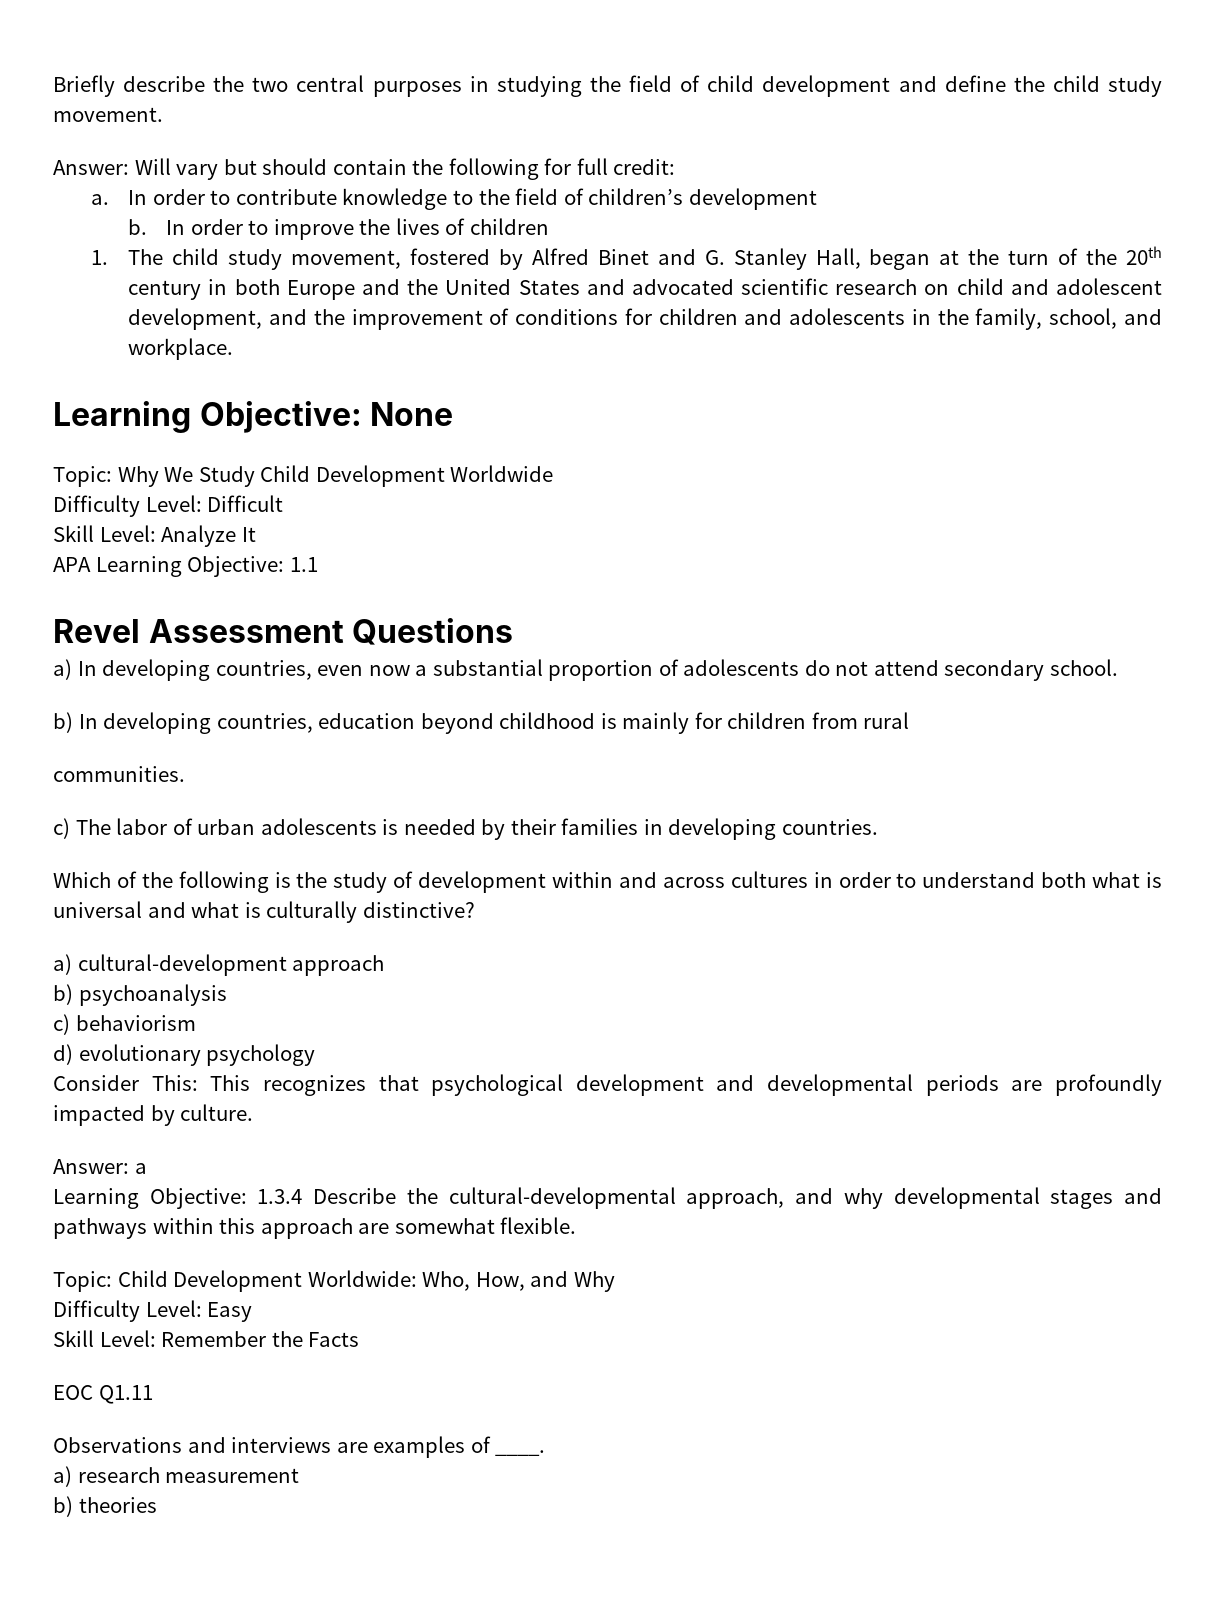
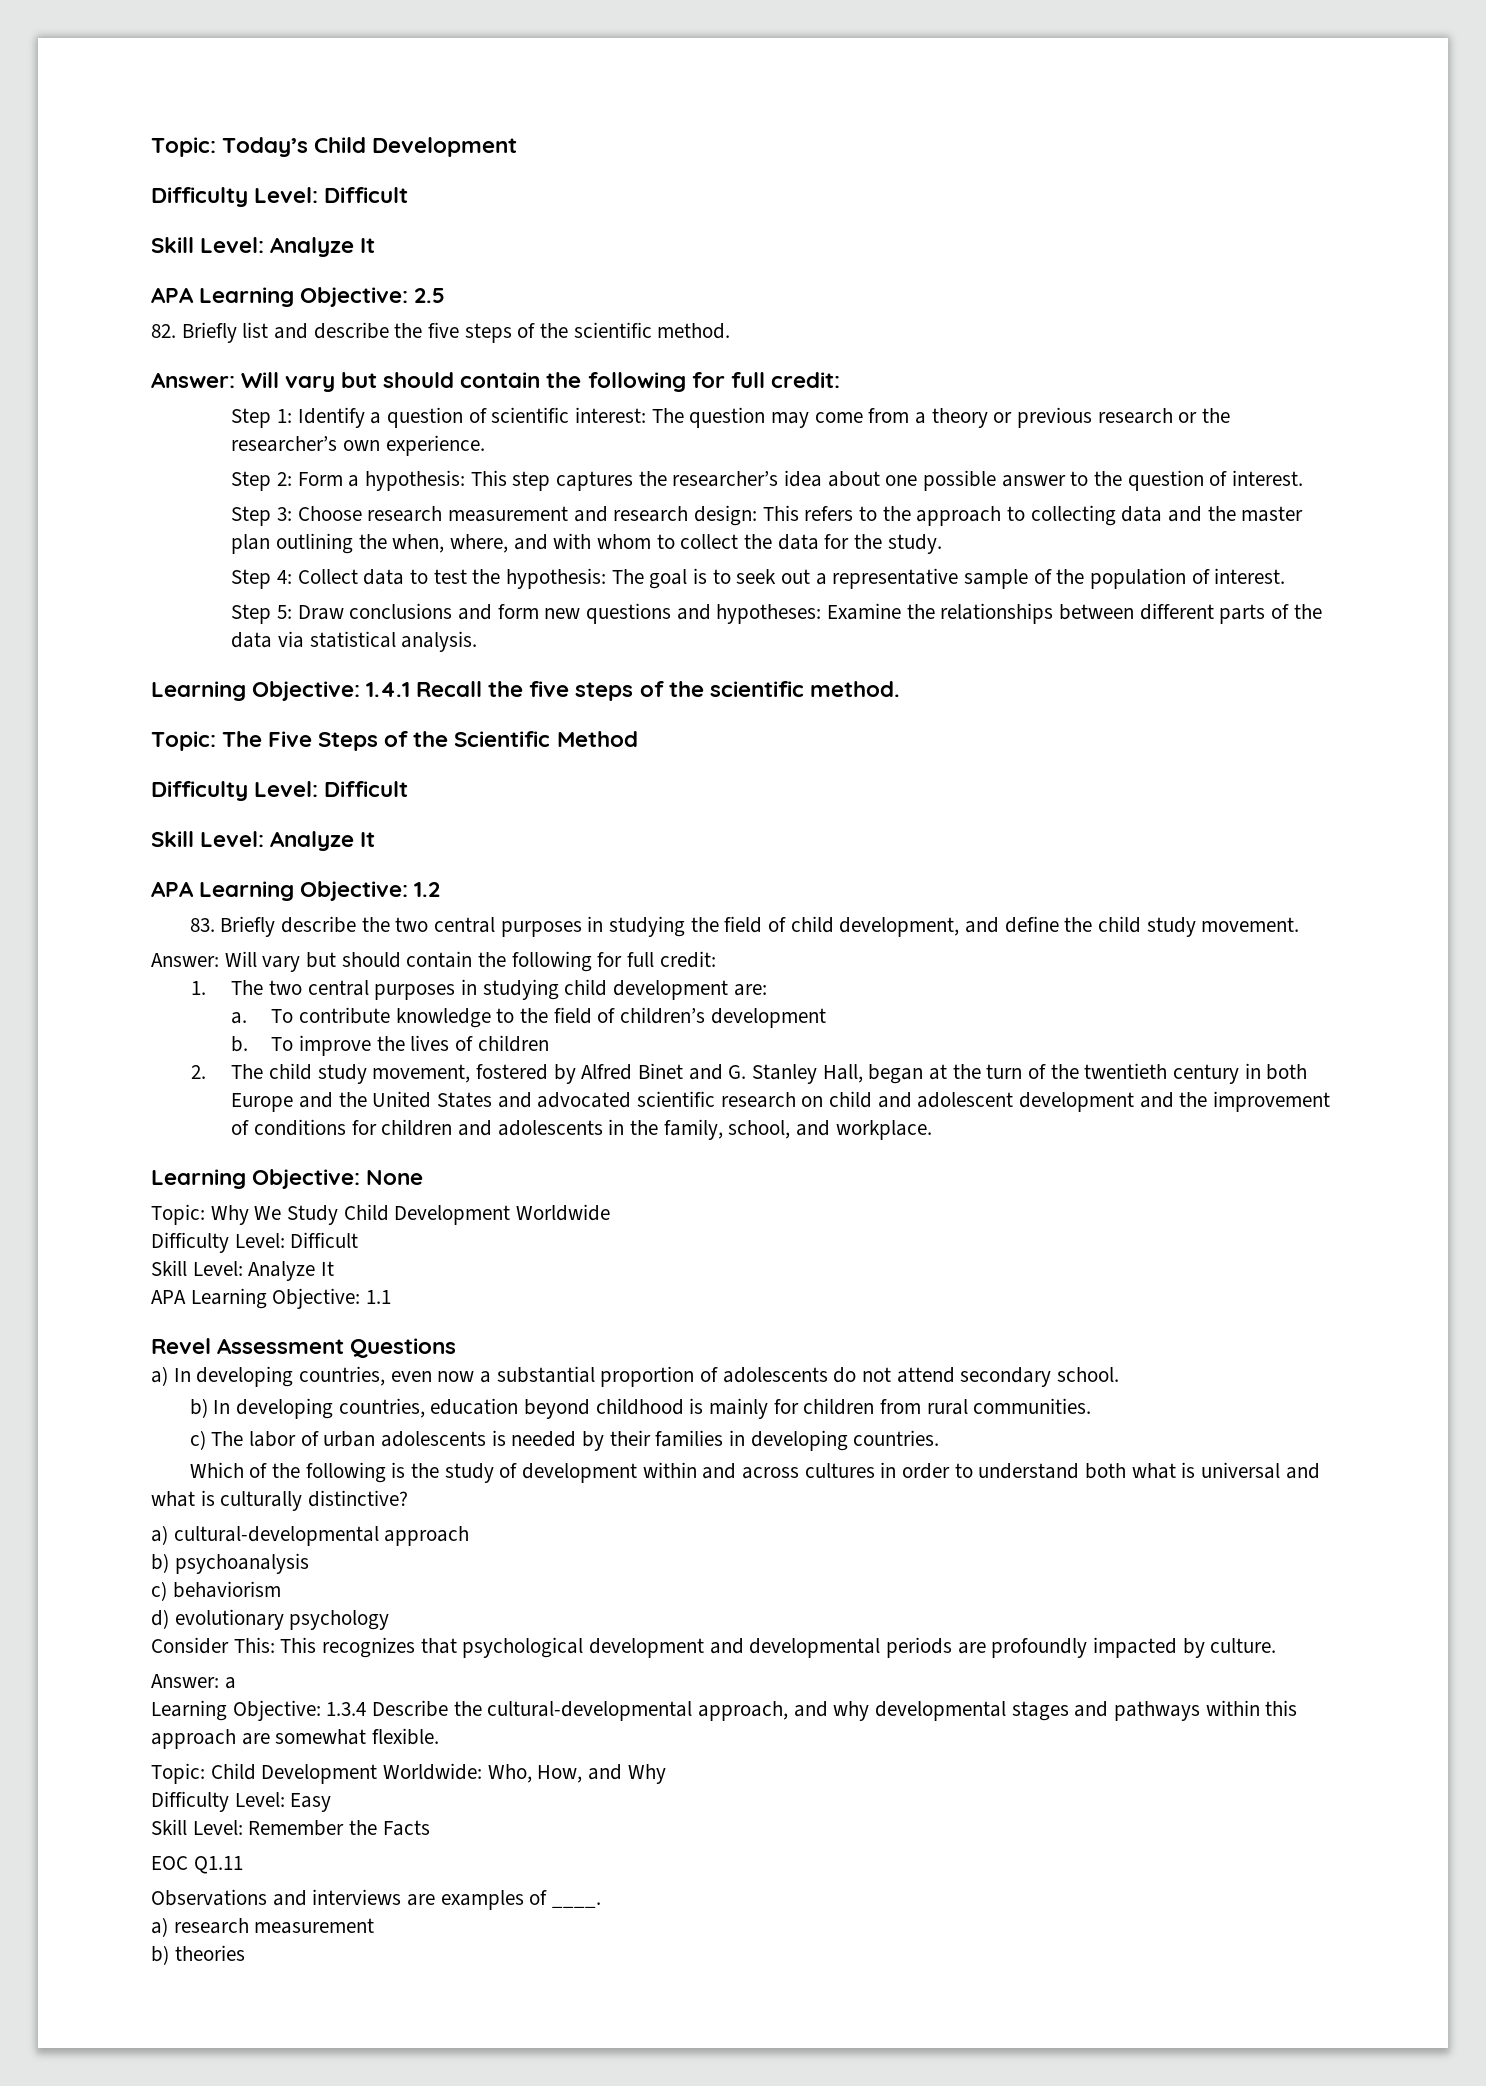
- Briefly describe the two central purposes in studying the field of child development and define the child study movement.
+ Topic: Today’s Child Development
+ Difficulty Level: Difficult
+ Skill Level: Analyze It
+ APA Learning Objective: 2.5
+ 82. Briefly list and describe the five steps of the scientific method.
+ Answer: Will vary but should contain the following for full credit:
+ Step 1: Identify a question of scientific interest: The question may come from a theory or previous research or the researcher’s own experience.
+ Step 2: Form a hypothesis: This step captures the researcher’s idea about one possible answer to the question of interest.
+ Step 3: Choose research measurement and research design: This refers to the approach to collecting data and the master plan outlining the when, where, and with whom to collect the data for the study.
+ Step 4: Collect data to test the hypothesis: The goal is to seek out a representative sample of the population of interest.
+ Step 5: Draw conclusions and form new questions and hypotheses: Examine the relationships between different parts of the data via statistical analysis.
+ Learning Objective: 1.4.1 Recall the five steps of the scientific method.
+ Topic: The Five Steps of the Scientific Method
+ Difficulty Level: Difficult
+ Skill Level: Analyze It
+ APA Learning Objective: 1.2
+ 83. Briefly describe the two central purposes in studying the field of child development, and define the child study movement.
- a. In order to contribute knowledge to the field of children’s development
+ 1. The two central purposes in studying child development are:
+ a. To contribute knowledge to the field of children’s development
- In order to improve the lives of children
+ To improve the lives of children
- 1. The child study movement, fostered by Alfred Binet and G. Stanley Hall, began at the turn of the 20th century in both Europe and the United States and advocated scientific research on child and adolescent development, and the improvement of conditions for children and adolescents in the family, school, and workplace.
+ 2. The child study movement, fostered by Alfred Binet and G. Stanley Hall, began at the turn of the twentieth century in both Europe and the United States and advocated scientific research on child and adolescent development and the improvement of conditions for children and adolescents in the family, school, and workplace.
- b) In developing countries, education beyond childhood is mainly for children from rural
- communities.
+ b) In developing countries, education beyond childhood is mainly for children from rural communities.
- a) cultural-development approach
+ a) cultural-developmental approach

